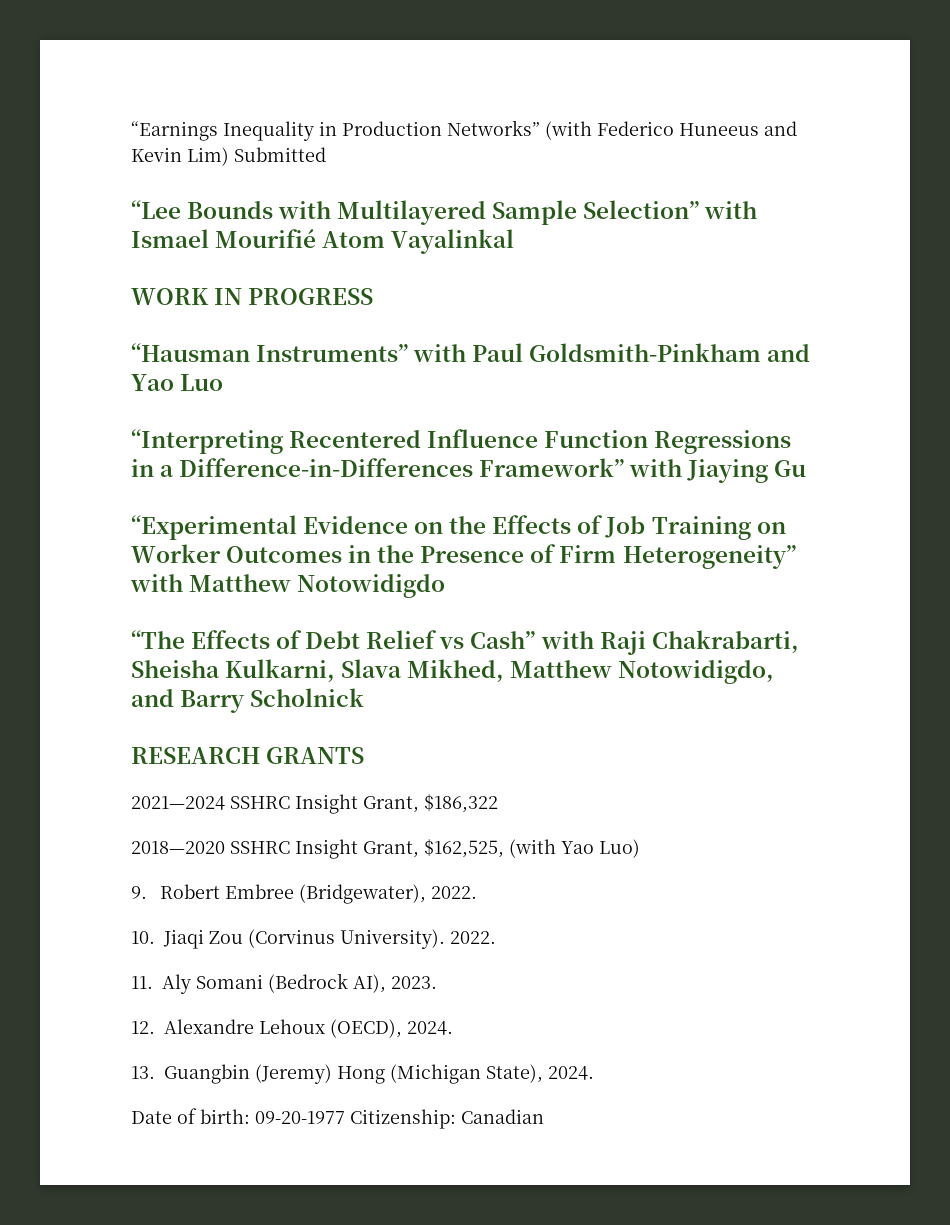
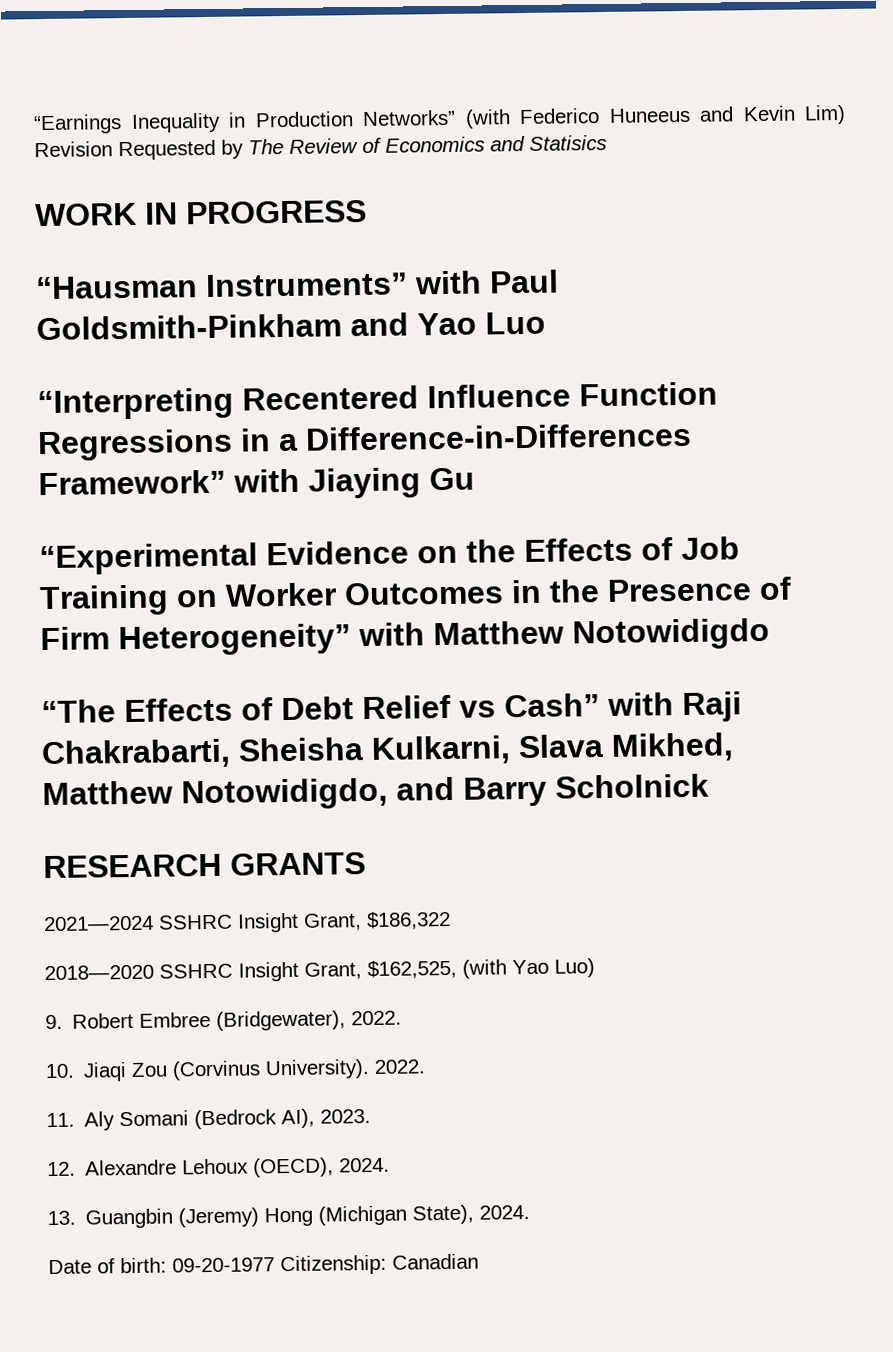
- “Earnings Inequality in Production Networks” (with Federico Huneeus and Kevin Lim) Submitted
- “Lee Bounds with Multilayered Sample Selection” with Ismael Mourifié Atom Vayalinkal
+ “Earnings Inequality in Production Networks” (with Federico Huneeus and Kevin Lim) Revision Requested by The Review of Economics and Statisics

